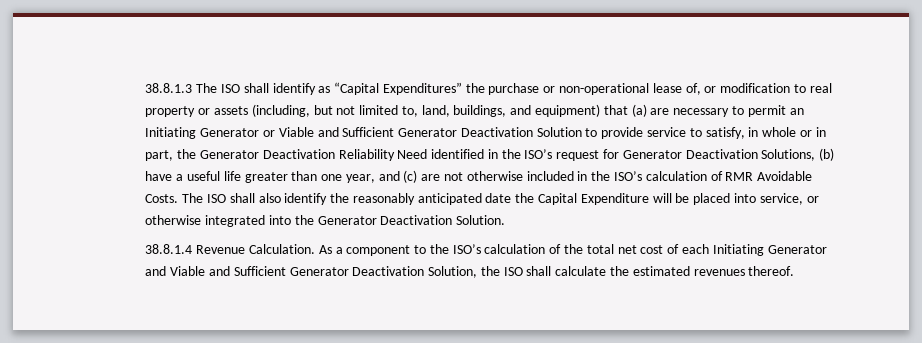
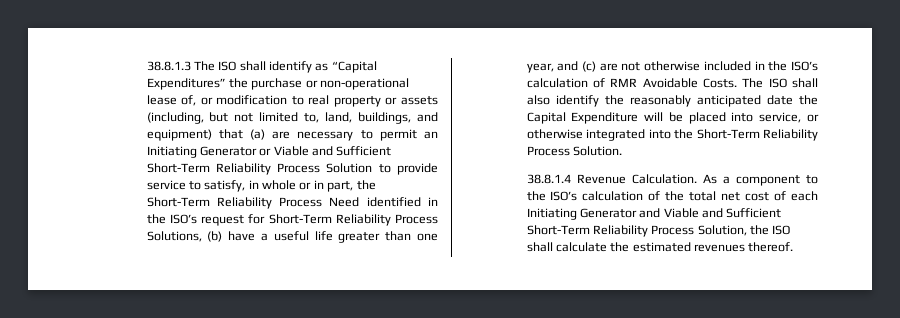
- 38.8.1.3 The ISO shall identify as “Capital Expenditures” the purchase or non-operational lease of, or modification to real property or assets (including, but not limited to, land, buildings, and equipment) that (a) are necessary to permit an Initiating Generator or Viable and Sufficient Generator Deactivation Solution to provide service to satisfy, in whole or in part, the Generator Deactivation Reliability Need identified in the ISO’s request for Generator Deactivation Solutions, (b) have a useful life greater than one year, and (c) are not otherwise included in the ISO’s calculation of RMR Avoidable Costs.
+ 38.8.1.3 The ISO shall identify as “Capital Expenditures” the purchase or non-operational lease of, or modification to real property or assets (including, but not limited to, land, buildings, and equipment) that (a) are necessary to permit an Initiating Generator or Viable and Sufficient Short-Term Reliability Process Solution to provide service to satisfy, in whole or in part, the Short-Term Reliability Process Need identified in the ISO’s request for Short-Term Reliability Process Solutions, (b) have a useful life greater than one year, and (c) are not otherwise included in the ISO’s calculation of RMR Avoidable Costs.
- The ISO shall also identify the reasonably anticipated date the Capital Expenditure will be placed into service, or otherwise integrated into the Generator Deactivation Solution.
+ The ISO shall also identify the reasonably anticipated date the Capital Expenditure will be placed into service, or otherwise integrated into the Short-Term Reliability Process Solution.
- As a component to the ISO’s calculation of the total net cost of each Initiating Generator and Viable and Sufficient Generator Deactivation Solution, the ISO shall calculate the estimated revenues thereof.
+ As a component to the ISO’s calculation of the total net cost of each Initiating Generator and Viable and Sufficient Short-Term Reliability Process Solution, the ISO shall calculate the estimated revenues thereof.

